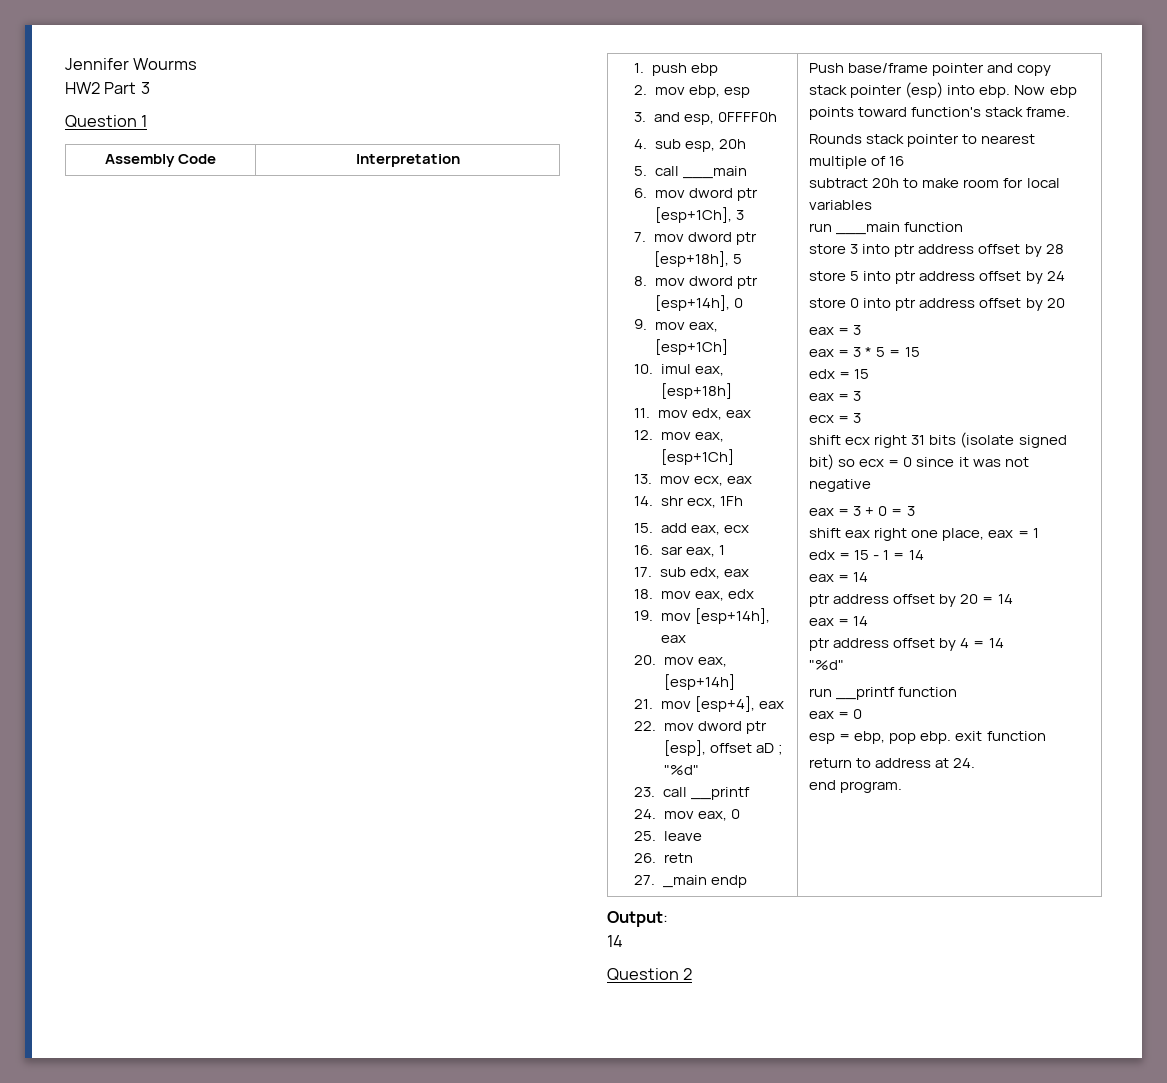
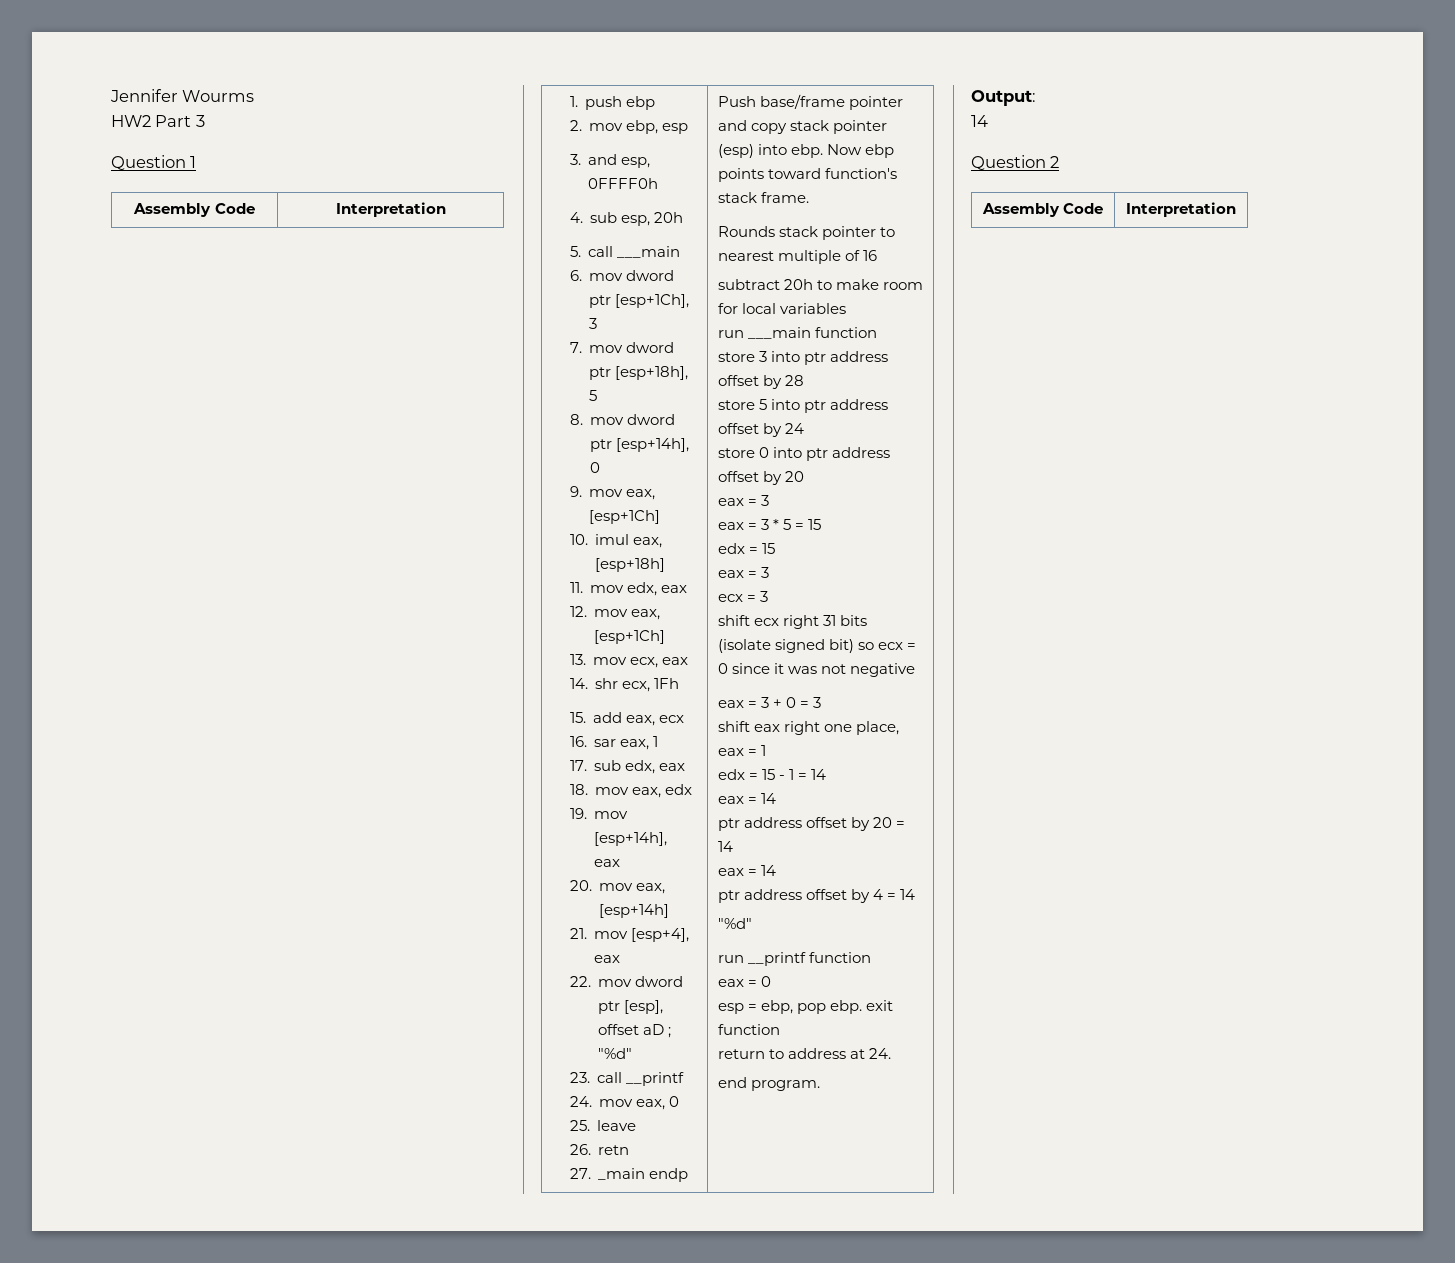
  Question 2
+ Assembly Code | Interpretation

